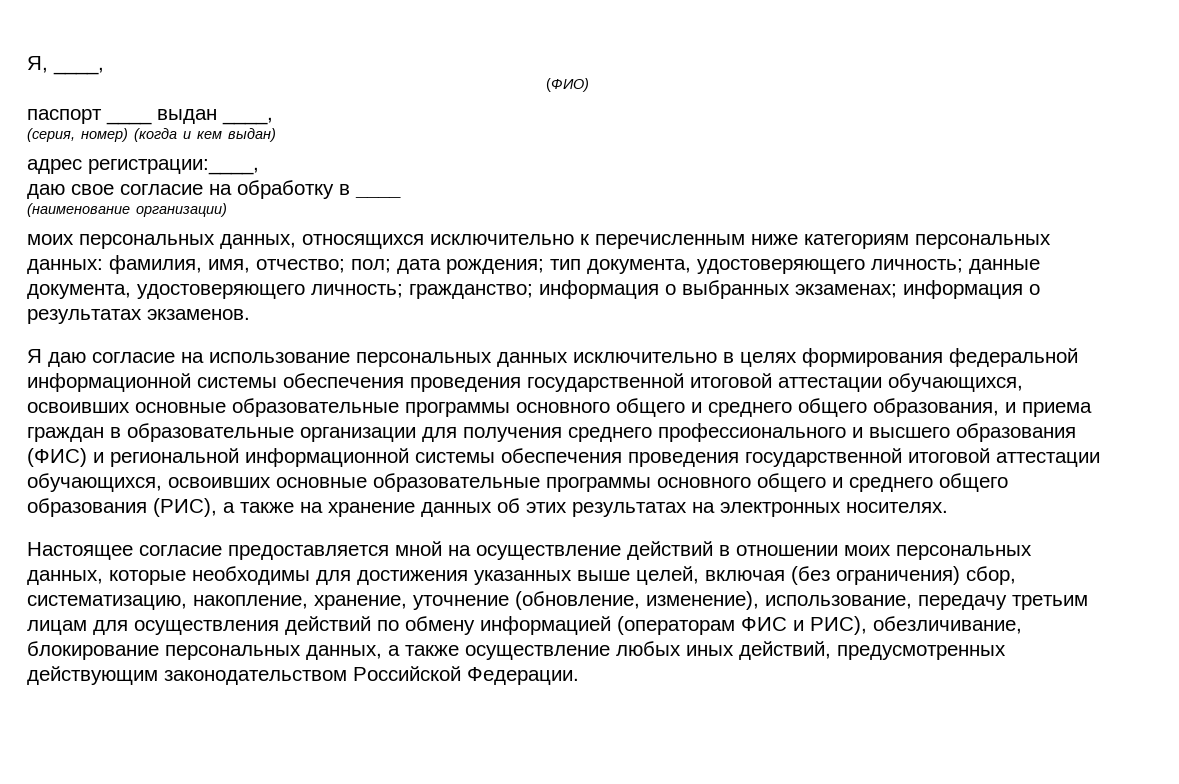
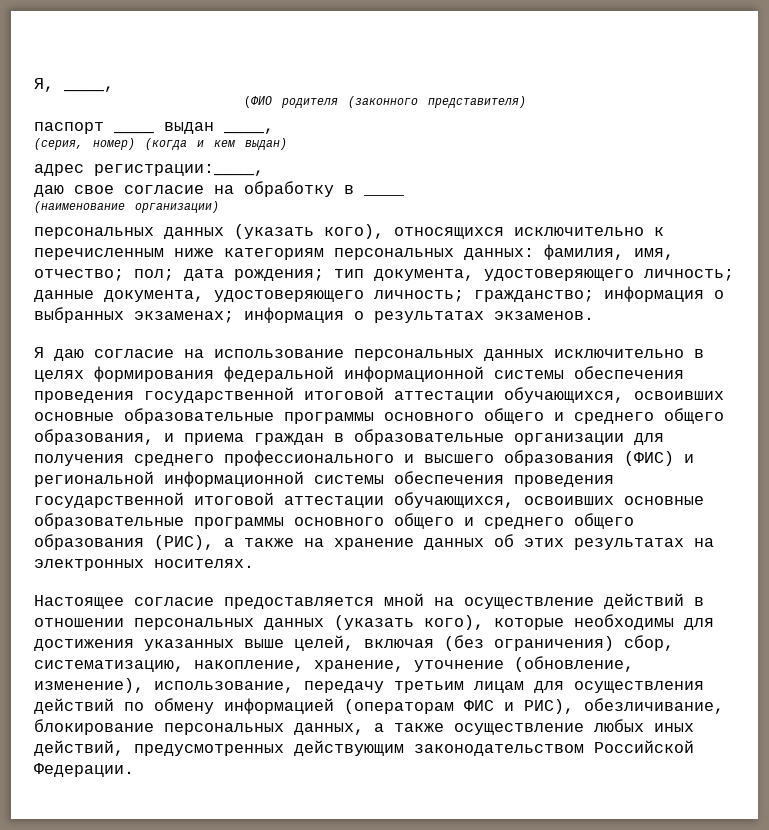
- (ФИО)
+ (ФИО родителя (законного представителя)
- моих персональных данных, относящихся исключительно к перечисленным ниже категориям персональных данных: фамилия, имя, отчество; пол; дата рождения; тип документа, удостоверяющего личность; данные документа, удостоверяющего личность; гражданство; информация о выбранных экзаменах; информация о результатах экзаменов.
+ персональных данных (указать кого), относящихся исключительно к перечисленным ниже категориям персональных данных: фамилия, имя, отчество; пол; дата рождения; тип документа, удостоверяющего личность; данные документа, удостоверяющего личность; гражданство; информация о выбранных экзаменах; информация о результатах экзаменов.
- Настоящее согласие предоставляется мной на осуществление действий в отношении моих персональных данных, которые необходимы для достижения указанных выше целей, включая (без ограничения) сбор, систематизацию, накопление, хранение, уточнение (обновление, изменение), использование, передачу третьим лицам для осуществления действий по обмену информацией (операторам ФИС и РИС), обезличивание, блокирование персональных данных, а также осуществление любых иных действий, предусмотренных действующим законодательством Российской Федерации.
+ Настоящее согласие предоставляется мной на осуществление действий в отношении персональных данных (указать кого), которые необходимы для достижения указанных выше целей, включая (без ограничения) сбор, систематизацию, накопление, хранение, уточнение (обновление, изменение), использование, передачу третьим лицам для осуществления действий по обмену информацией (операторам ФИС и РИС), обезличивание, блокирование персональных данных, а также осуществление любых иных действий, предусмотренных действующим законодательством Российской Федерации.

